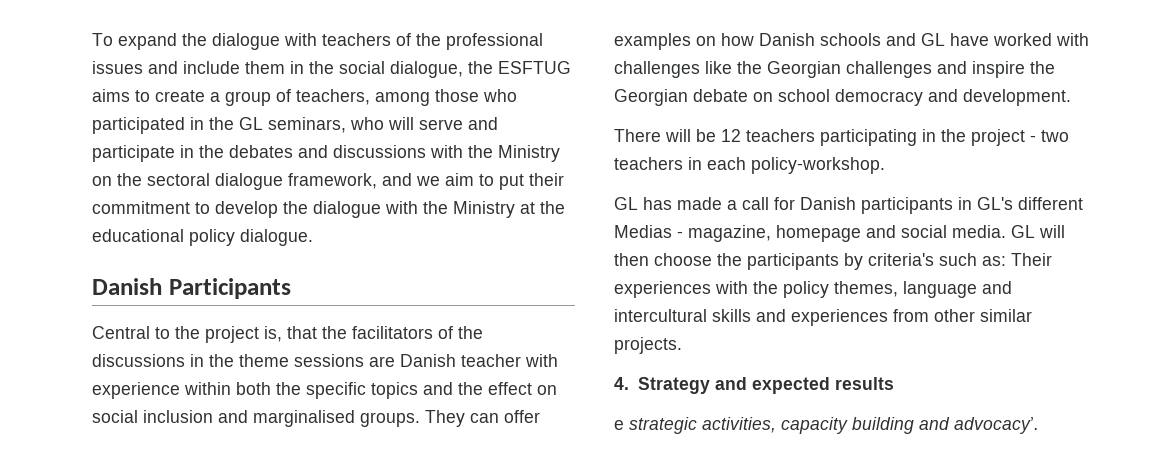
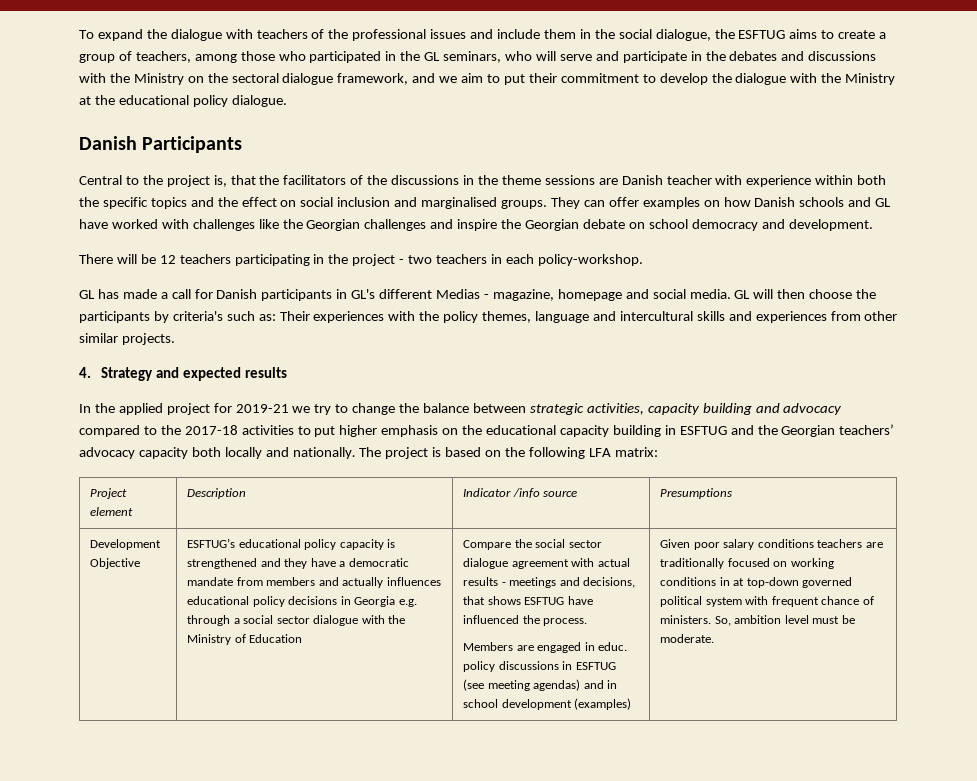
- e strategic activities, capacity building and advocacy’.
+ In the applied project for 2019-21 we try to change the balance between strategic activities, capacity building and advocacy compared to the 2017-18 activities to put higher emphasis on the educational capacity building in ESFTUG and the Georgian teachers’ advocacy capacity both locally and nationally. The project is based on the following LFA matrix:
+ Project element | Description | Indicator /info source | Presumptions
+ Development Objective | ESFTUG’s educational policy capacity is strengthened and they have a democratic mandate from members and actually influences educational policy decisions in Georgia e.g. through a social sector dialogue with the Ministry of Education | Compare the social sector dialogue agreement with actual results - meetings and decisions, that shows ESFTUG have influenced the process.
+ Members are engaged in educ. policy discussions in ESFTUG (see meeting agendas) and in school development (examples) | Given poor salary conditions teachers are traditionally focused on working conditions in at top-down governed political system with frequent chance of ministers. So, ambition level must be moderate.

